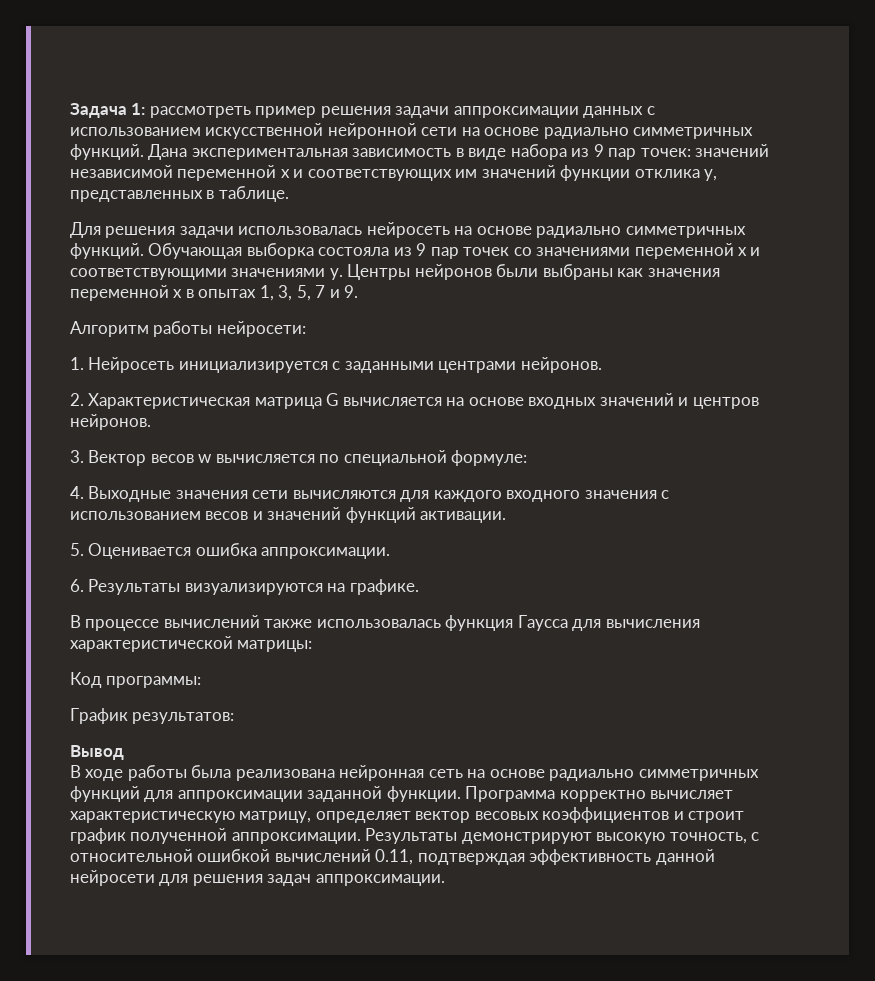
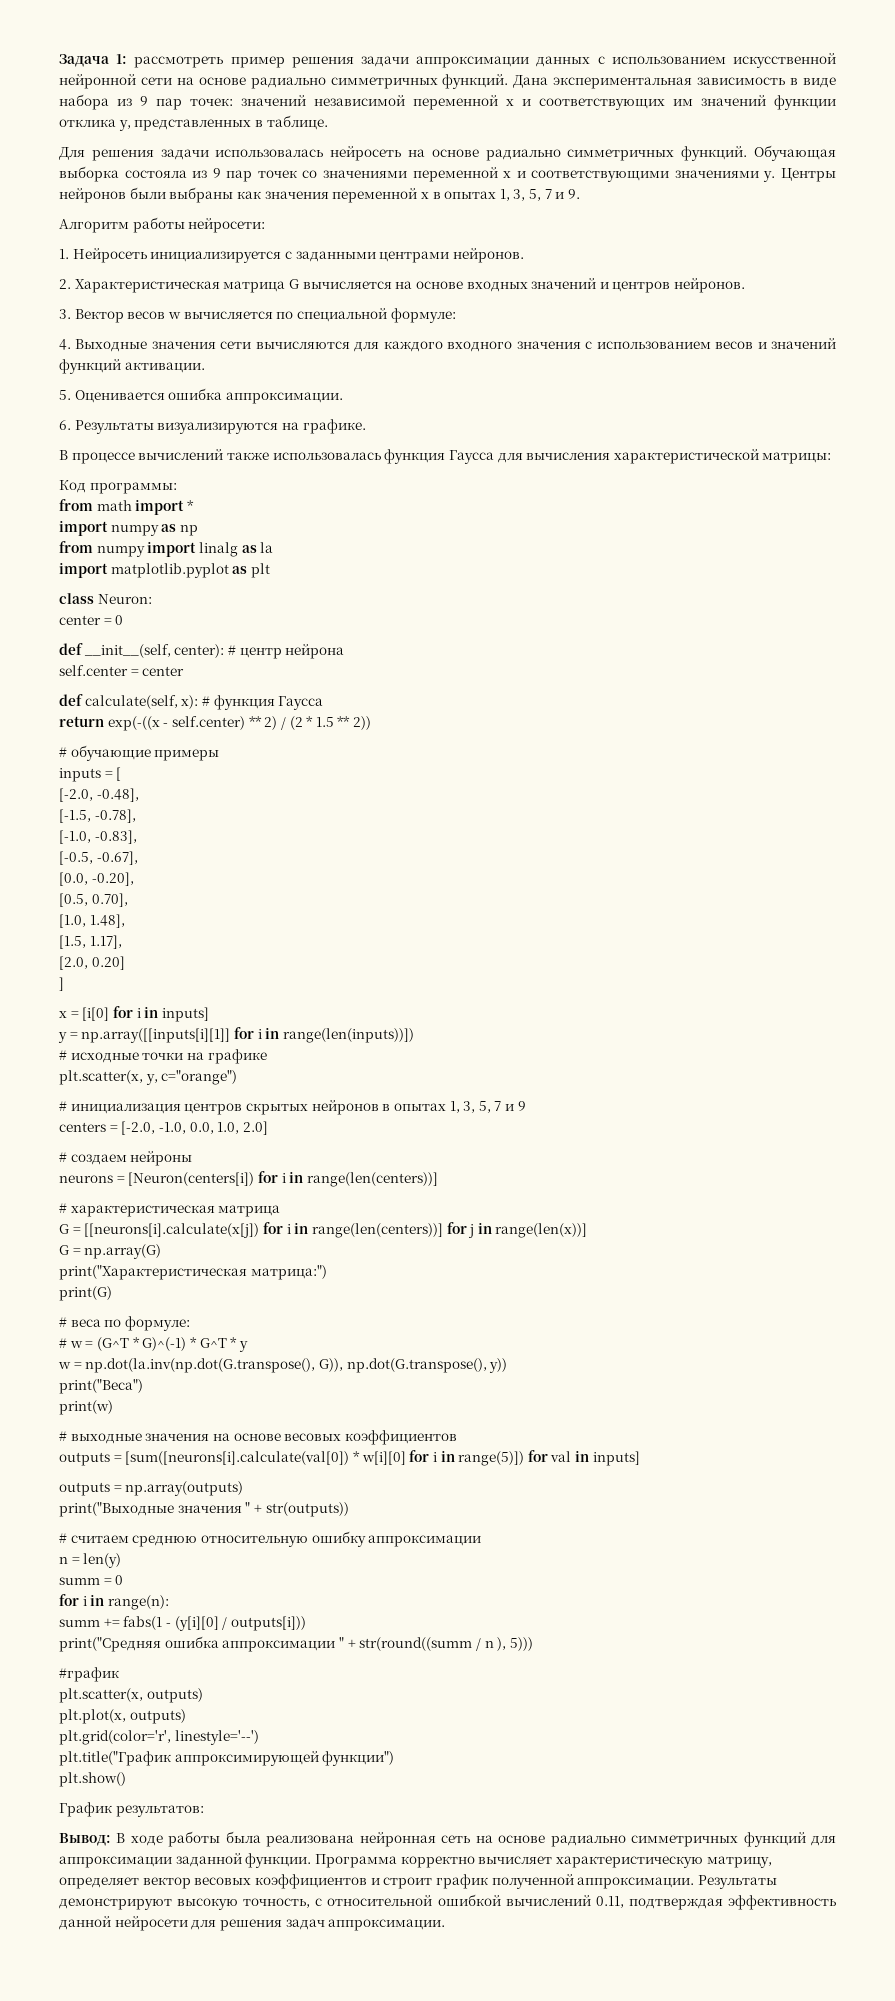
+ from math import *
+ import numpy as np
+ from numpy import linalg as la
+ import matplotlib.pyplot as plt
+ class Neuron:
+ center = 0
+ def __init__(self, center): # центр нейрона
+ self.center = center
+ def calculate(self, x): # функция Гаусса
+ return exp(-((x - self.center) ** 2) / (2 * 1.5 ** 2))
+ # обучающие примеры
+ inputs = [
+ [-2.0, -0.48],
+ [-1.5, -0.78],
+ [-1.0, -0.83],
+ [-0.5, -0.67],
+ [0.0, -0.20],
+ [0.5, 0.70],
+ [1.0, 1.48],
+ [1.5, 1.17],
+ [2.0, 0.20]
+ ]
+ x = [i[0] for i in inputs]
+ y = np.array([[inputs[i][1]] for i in range(len(inputs))])
+ # исходные точки на графике
+ plt.scatter(x, y, c="orange")
+ # инициализация центров скрытых нейронов в опытах 1, 3, 5, 7 и 9
+ centers = [-2.0, -1.0, 0.0, 1.0, 2.0]
+ # создаем нейроны
+ neurons = [Neuron(centers[i]) for i in range(len(centers))]
+ # характеристическая матрица
+ G = [[neurons[i].calculate(x[j]) for i in range(len(centers))] for j in range(len(x))]
+ G = np.array(G)
+ print("Характеристическая матрица:")
+ print(G)
+ # веса по формуле:
+ # w = (G^T * G)^(-1) * G^T * y
+ w = np.dot(la.inv(np.dot(G.transpose(), G)), np.dot(G.transpose(), y))
+ print("Веса")
+ print(w)
+ # выходные значения на основе весовых коэффициентов
+ outputs = [sum([neurons[i].calculate(val[0]) * w[i][0] for i in range(5)]) for val in inputs]
+ outputs = np.array(outputs)
+ print("Выходные значения " + str(outputs))
+ # считаем среднюю относительную ошибку аппроксимации
+ n = len(y)
+ summ = 0
+ for i in range(n):
+ summ += fabs(1 - (y[i][0] / outputs[i]))
+ print("Средняя ошибка аппроксимации " + str(round((summ / n ), 5)))
+ #график
+ plt.scatter(x, outputs)
+ plt.plot(x, outputs)
+ plt.grid(color='r', linestyle='--')
+ plt.title("График аппроксимирующей функции")
+ plt.show()
- Вывод
- В ходе работы была реализована нейронная сеть на основе радиально симметричных функций для аппроксимации заданной функции.
+ Вывод: В ходе работы была реализована нейронная сеть на основе радиально симметричных функций для аппроксимации заданной функции.

